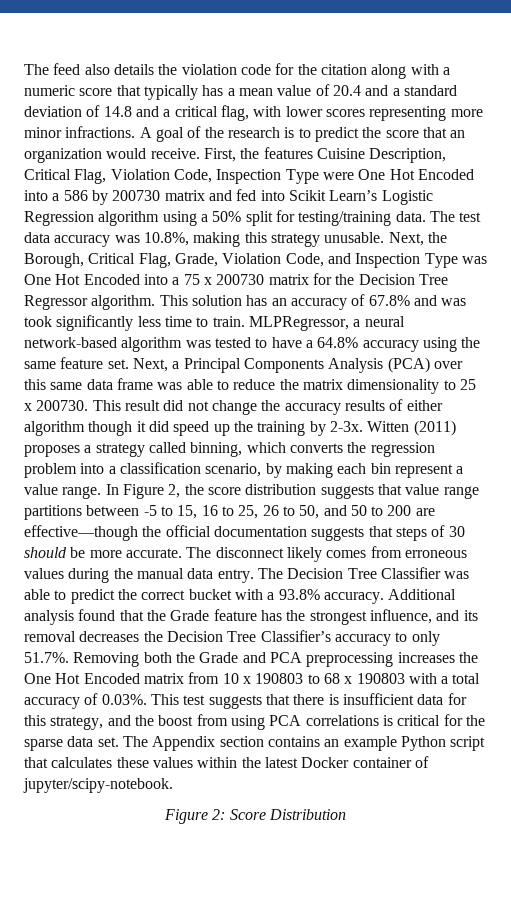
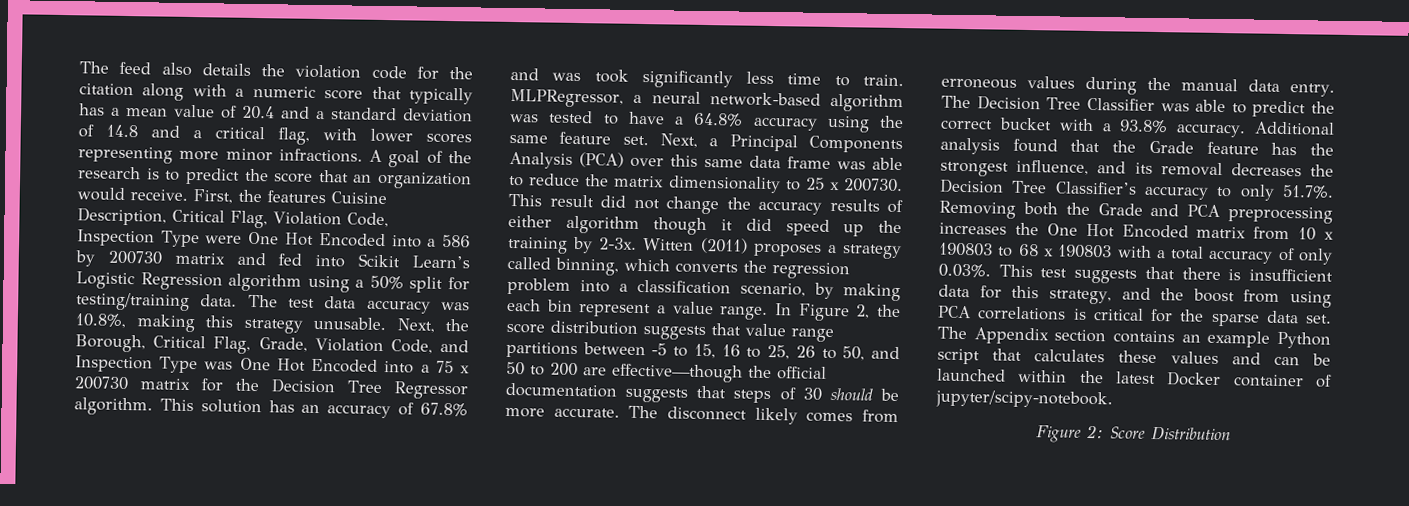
- Additional analysis found that the Grade feature has the strongest influence, and its removal decreases the Decision Tree Classifier’s accuracy to only 51.7%. Removing both the Grade and PCA preprocessing increases the One Hot Encoded matrix from 10 x 190803 to 68 x 190803 with a total accuracy of 0.03%. This test suggests that there is insufficient data for this strategy, and the boost from using PCA correlations is critical for the sparse data set.
+ Additional analysis found that the Grade feature has the strongest influence, and its removal decreases the Decision Tree Classifier’s accuracy to only 51.7%. Removing both the Grade and PCA preprocessing increases the One Hot Encoded matrix from 10 x 190803 to 68 x 190803 with a total accuracy of only 0.03%. This test suggests that there is insufficient data for this strategy, and the boost from using PCA correlations is critical for the sparse data set.
- The Appendix section contains an example Python script that calculates these values within the latest Docker container of jupyter/scipy-notebook.
+ The Appendix section contains an example Python script that calculates these values and can be launched within the latest Docker container of jupyter/scipy-notebook.

